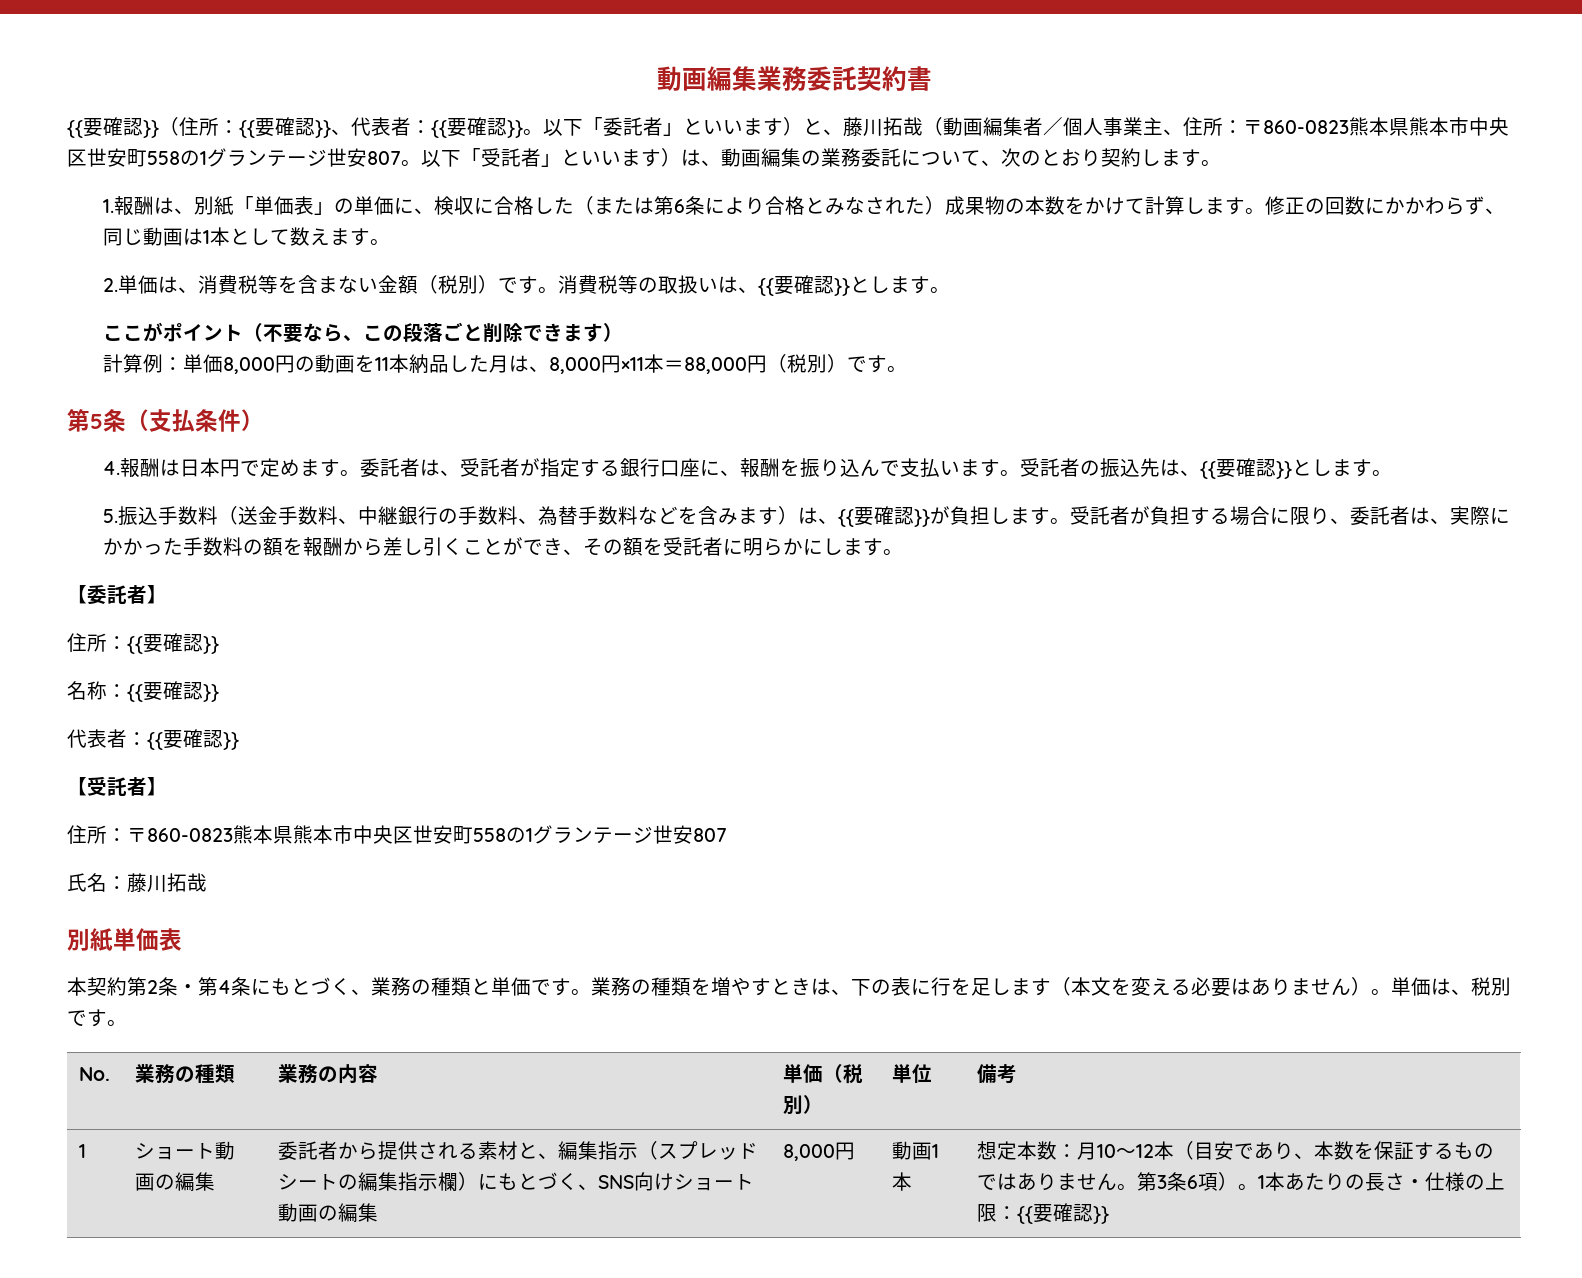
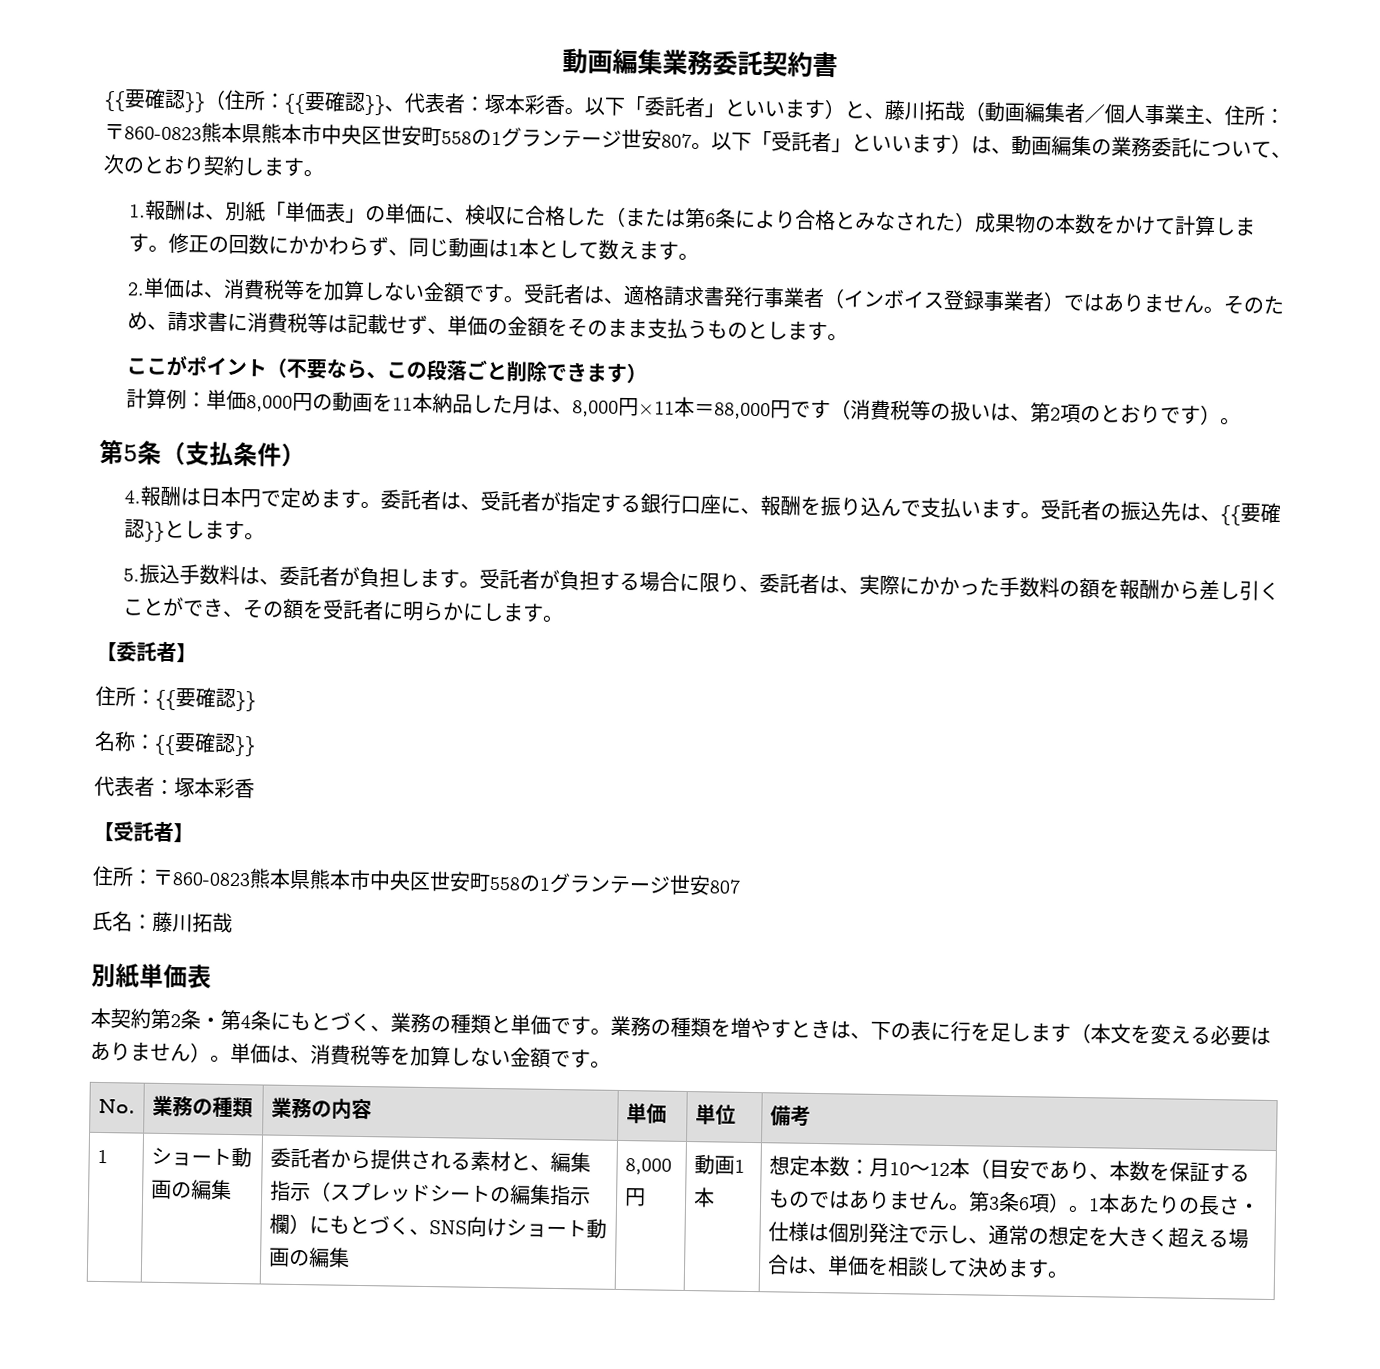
- {{要確認}}（住所：{{要確認}}、代表者：{{要確認}}。
+ {{要確認}}（住所：{{要確認}}、代表者：塚本彩香。
- 2.単価は、消費税等を含まない金額（税別）です。消費税等の取扱いは、{{要確認}}とします。
+ 2.単価は、消費税等を加算しない金額です。受託者は、適格請求書発行事業者（インボイス登録事業者）ではありません。そのため、請求書に消費税等は記載せず、単価の金額をそのまま支払うものとします。
- 計算例：単価8,000円の動画を11本納品した月は、8,000円×11本＝88,000円（税別）です。
+ 計算例：単価8,000円の動画を11本納品した月は、8,000円×11本＝88,000円です（消費税等の扱いは、第2項のとおりです）。
- 5.振込手数料（送金手数料、中継銀行の手数料、為替手数料などを含みます）は、{{要確認}}が負担します。
+ 5.振込手数料は、委託者が負担します。
  名称：{{要確認}}
- 代表者：{{要確認}}
+ 代表者：塚本彩香
- 業務の種類を増やすときは、下の表に行を足します（本文を変える必要はありません）。単価は、税別です。
+ 業務の種類を増やすときは、下の表に行を足します（本文を変える必要はありません）。単価は、消費税等を加算しない金額です。
- No. | 業務の種類 | 業務の内容 | 単価（税別） | 単位 | 備考
+ No. | 業務の種類 | 業務の内容 | 単価 | 単位 | 備考
- 1本あたりの長さ・仕様の上限：{{要確認}}
+ 1本あたりの長さ・仕様は個別発注で示し、通常の想定を大きく超える場合は、単価を相談して決めます。

